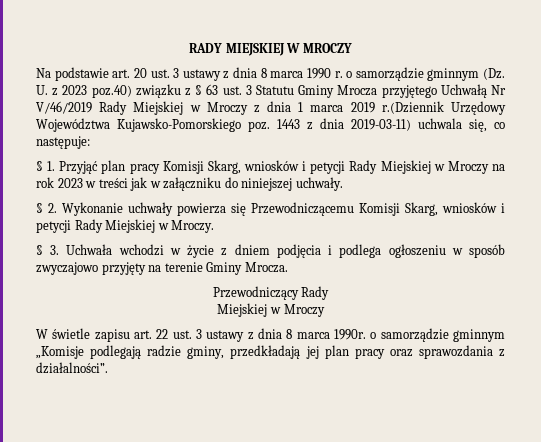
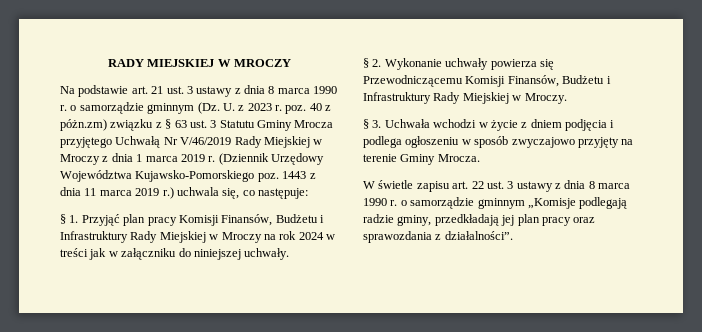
- Na podstawie art. 20 ust. 3 ustawy z dnia 8 marca 1990 r. o samorządzie gminnym (Dz. U. z 2023 poz.40) związku z § 63 ust. 3 Statutu Gminy Mrocza przyjętego Uchwałą Nr V/46/2019 Rady Miejskiej w Mroczy z dnia 1 marca 2019 r.(Dziennik Urzędowy Województwa Kujawsko-Pomorskiego poz. 1443 z dnia 2019-03-11) uchwala się, co następuje:
+ Na podstawie art. 21 ust. 3 ustawy z dnia 8 marca 1990 r. o samorządzie gminnym (Dz. U. z 2023 r. poz. 40 z póżn.zm) związku z § 63 ust. 3 Statutu Gminy Mrocza przyjętego Uchwałą Nr V/46/2019 Rady Miejskiej w Mroczy z dnia 1 marca 2019 r. (Dziennik Urzędowy Województwa Kujawsko-Pomorskiego poz. 1443 z dnia 11 marca 2019 r.) uchwala się, co następuje:
- § 1. Przyjąć plan pracy Komisji Skarg, wniosków i petycji Rady Miejskiej w Mroczy na rok 2023 w treści jak w załączniku do niniejszej uchwały.
+ § 1. Przyjąć plan pracy Komisji Finansów, Budżetu i Infrastruktury Rady Miejskiej w Mroczy na rok 2024 w treści jak w załączniku do niniejszej uchwały.
- § 2. Wykonanie uchwały powierza się Przewodniczącemu Komisji Skarg, wniosków i petycji Rady Miejskiej w Mroczy.
+ § 2. Wykonanie uchwały powierza się Przewodniczącemu Komisji Finansów, Budżetu i Infrastruktury Rady Miejskiej w Mroczy.
- Przewodniczący Rady
- Miejskiej w Mroczy
- W świetle zapisu art. 22 ust. 3 ustawy z dnia 8 marca 1990r. o samorządzie gminnym „Komisje podlegają radzie gminy, przedkładają jej plan pracy oraz sprawozdania z działalności”.
+ W świetle zapisu art. 22 ust. 3 ustawy z dnia 8 marca 1990 r. o samorządzie gminnym „Komisje podlegają radzie gminy, przedkładają jej plan pracy oraz sprawozdania z działalności”.

